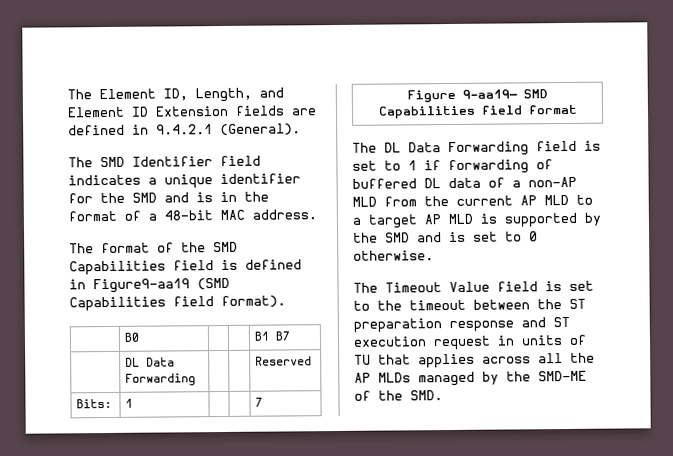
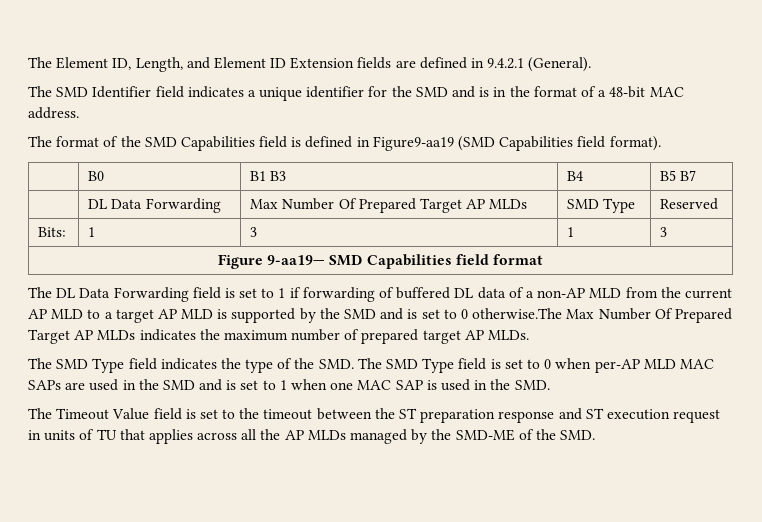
- | B0 | | | B1 B7
+ | B0 | B1 B3 | B4 | B5 B7
- | DL Data Forwarding | | | Reserved
+ | DL Data Forwarding | Max Number Of Prepared Target AP MLDs | SMD Type | Reserved
- Bits: | 1 | | | 7
+ Bits: | 1 | 3 | 1 | 3
- The DL Data Forwarding field is set to 1 if forwarding of buffered DL data of a non-AP MLD from the current AP MLD to a target AP MLD is supported by the SMD and is set to 0 otherwise.
+ The DL Data Forwarding field is set to 1 if forwarding of buffered DL data of a non-AP MLD from the current AP MLD to a target AP MLD is supported by the SMD and is set to 0 otherwise.The Max Number Of Prepared Target AP MLDs indicates the maximum number of prepared target AP MLDs.
+ The SMD Type field indicates the type of the SMD. The SMD Type field is set to 0 when per-AP MLD MAC SAPs are used in the SMD and is set to 1 when one MAC SAP is used in the SMD.

